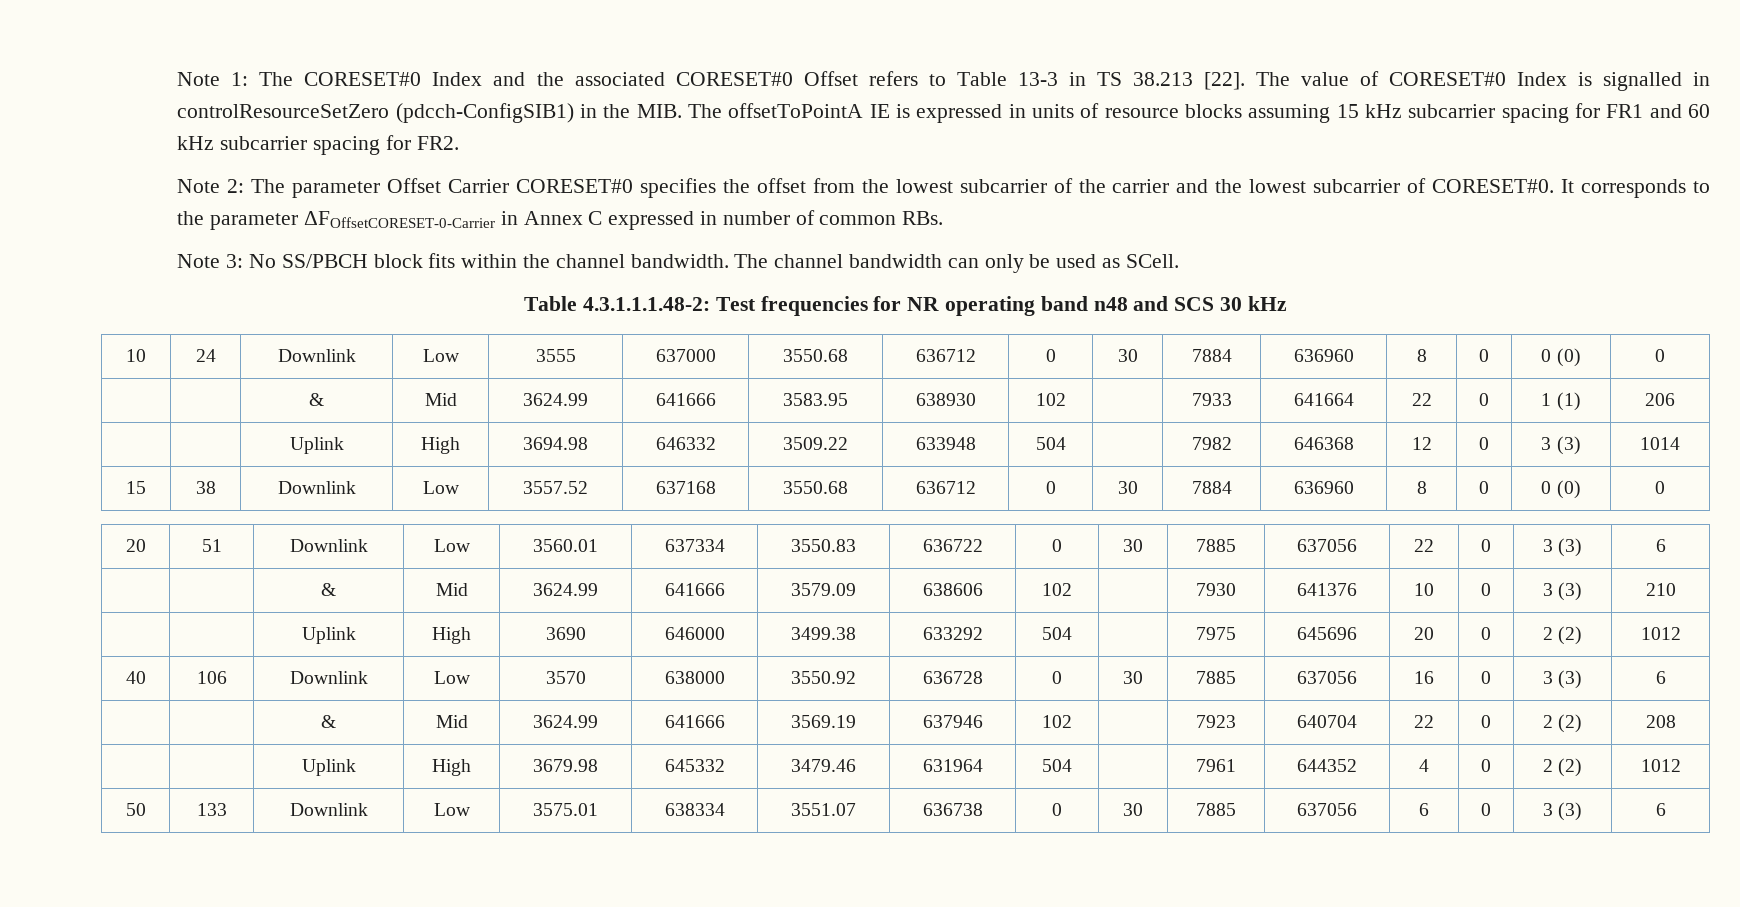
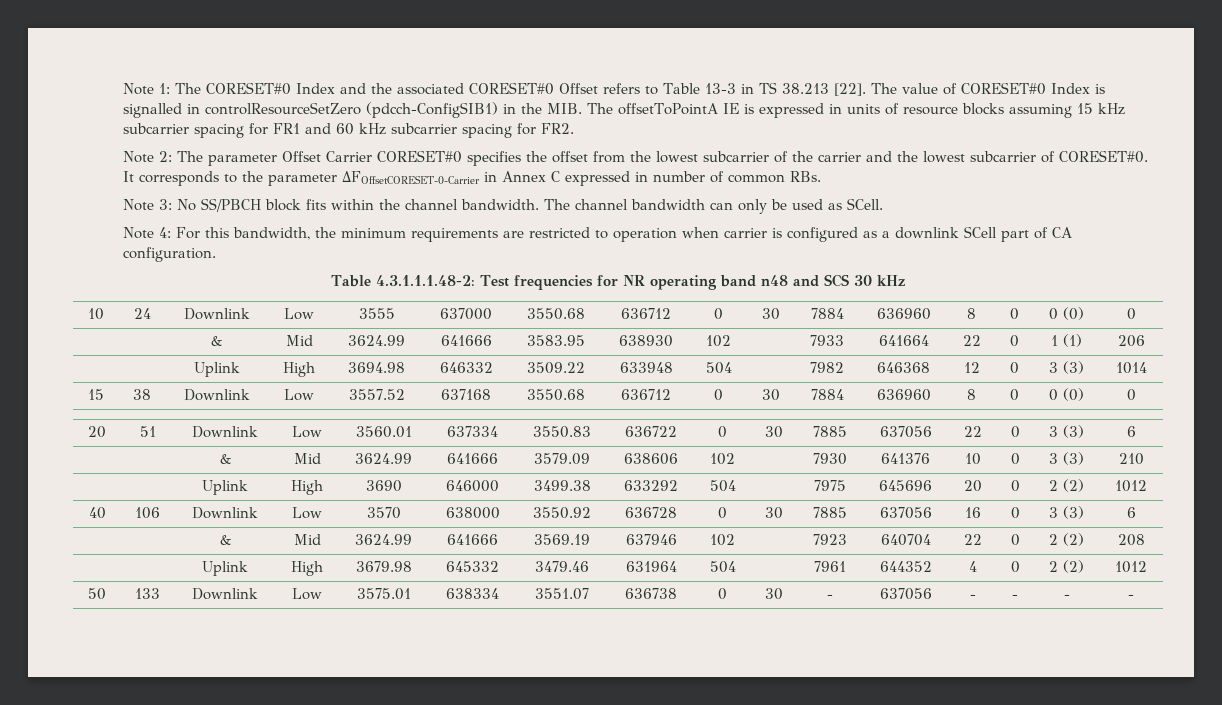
+ Note 4: For this bandwidth, the minimum requirements are restricted to operation when carrier is configured as a downlink SCell part of CA configuration.
- 50 | 133 | Downlink | Low | 3575.01 | 638334 | 3551.07 | 636738 | 0 | 30 | 7885 | 637056 | 6 | 0 | 3 (3) | 6
+ 50 | 133 | Downlink | Low | 3575.01 | 638334 | 3551.07 | 636738 | 0 | 30 | - | 637056 | - | - | - | -

